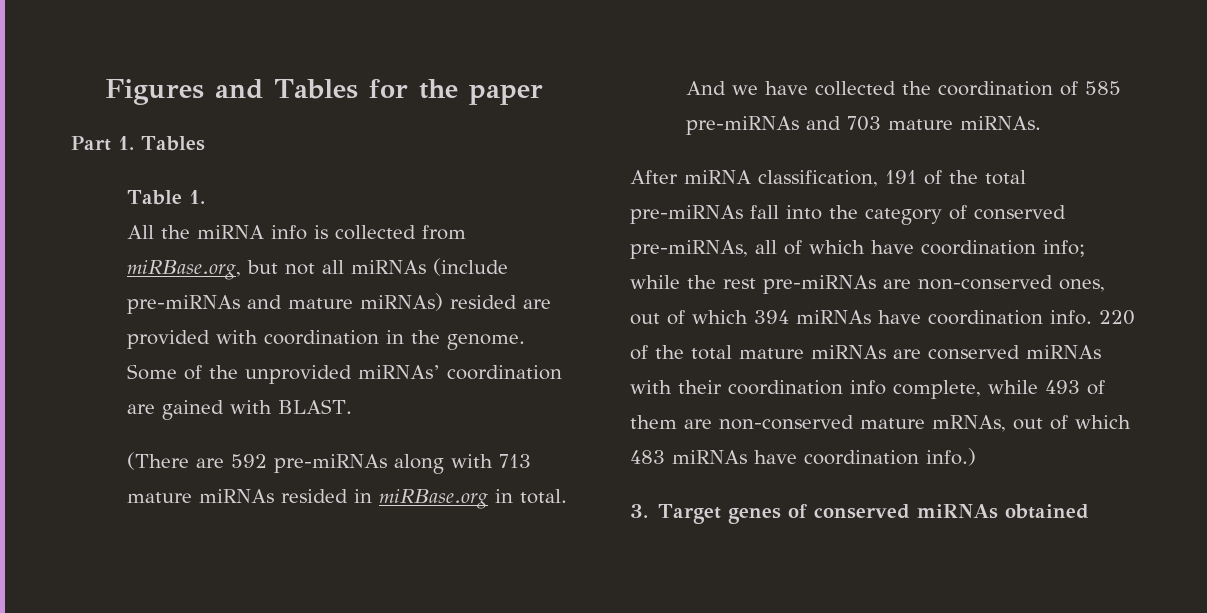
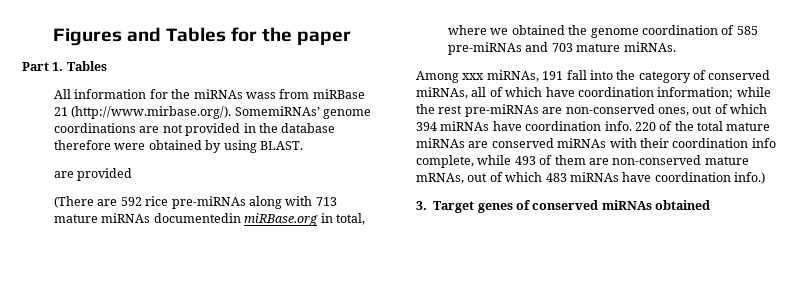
- Table 1.
- All the miRNA info is collected from miRBase.org, but not all miRNAs (include pre-miRNAs and mature miRNAs) resided are provided with coordination in the genome. Some of the unprovided miRNAs’ coordination are gained with BLAST.
+ All information for the miRNAs wass from miRBase 21 (http://www.mirbase.org/). SomemiRNAs’ genome coordinations are not provided in the database therefore were obtained by using BLAST.
+ are provided
- (There are 592 pre-miRNAs along with 713 mature miRNAs resided in miRBase.org in total. And we have collected the coordination of 585 pre-miRNAs and 703 mature miRNAs.
+ (There are 592 rice pre-miRNAs along with 713 mature miRNAs documentedin miRBase.org in total, where we obtained the genome coordination of 585 pre-miRNAs and 703 mature miRNAs.
- After miRNA classification, 191 of the total pre-miRNAs fall into the category of conserved pre-miRNAs, all of which have coordination info; while the rest pre-miRNAs are non-conserved ones, out of which 394 miRNAs have coordination info.
+ Among xxx miRNAs, 191 fall into the category of conserved miRNAs, all of which have coordination information; while the rest pre-miRNAs are non-conserved ones, out of which 394 miRNAs have coordination info.

